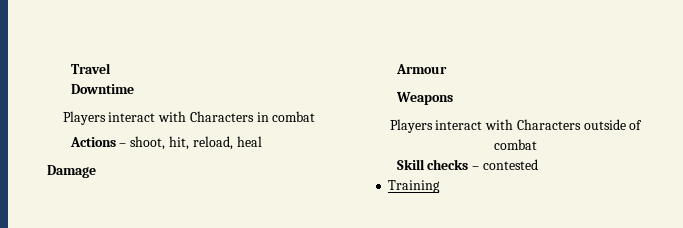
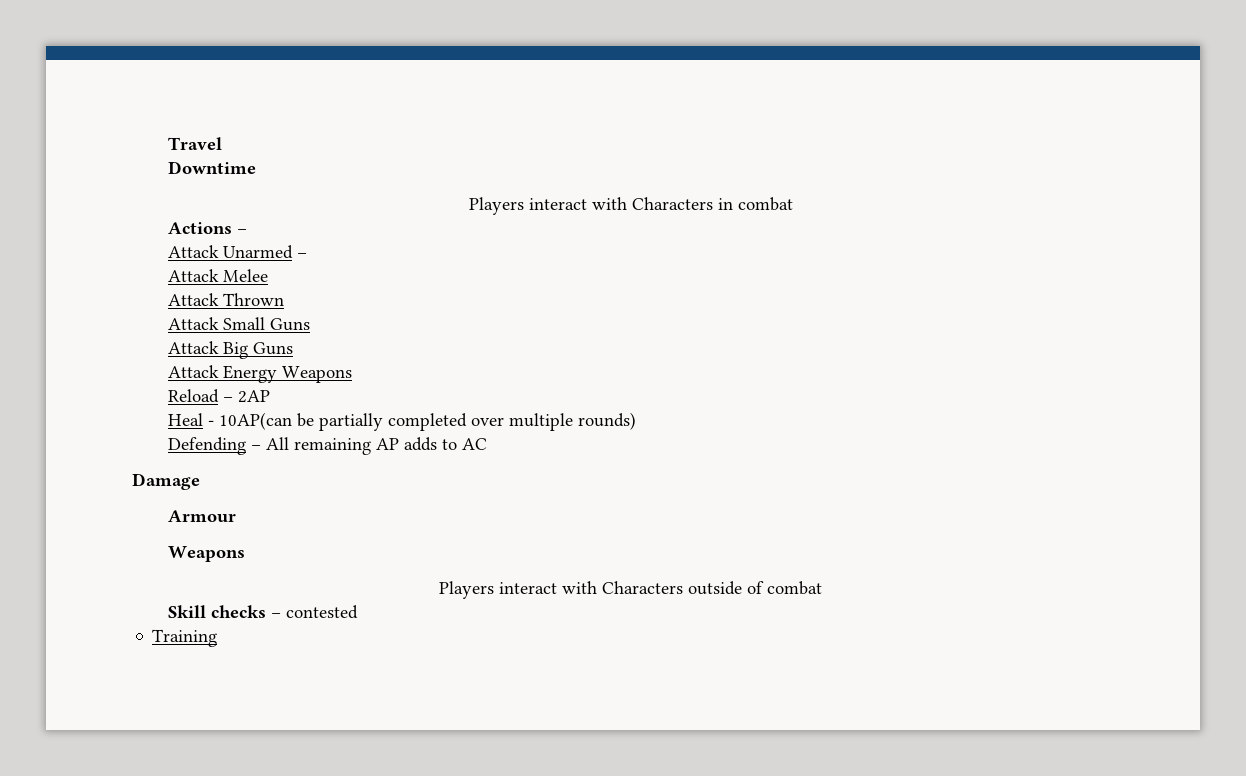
- Actions – shoot, hit, reload, heal
+ Actions –
+ Attack Unarmed –
+ Attack Melee
+ Attack Thrown
+ Attack Small Guns
+ Attack Big Guns
+ Attack Energy Weapons
+ Reload – 2AP
+ Heal - 10AP(can be partially completed over multiple rounds)
+ Defending – All remaining AP adds to AC

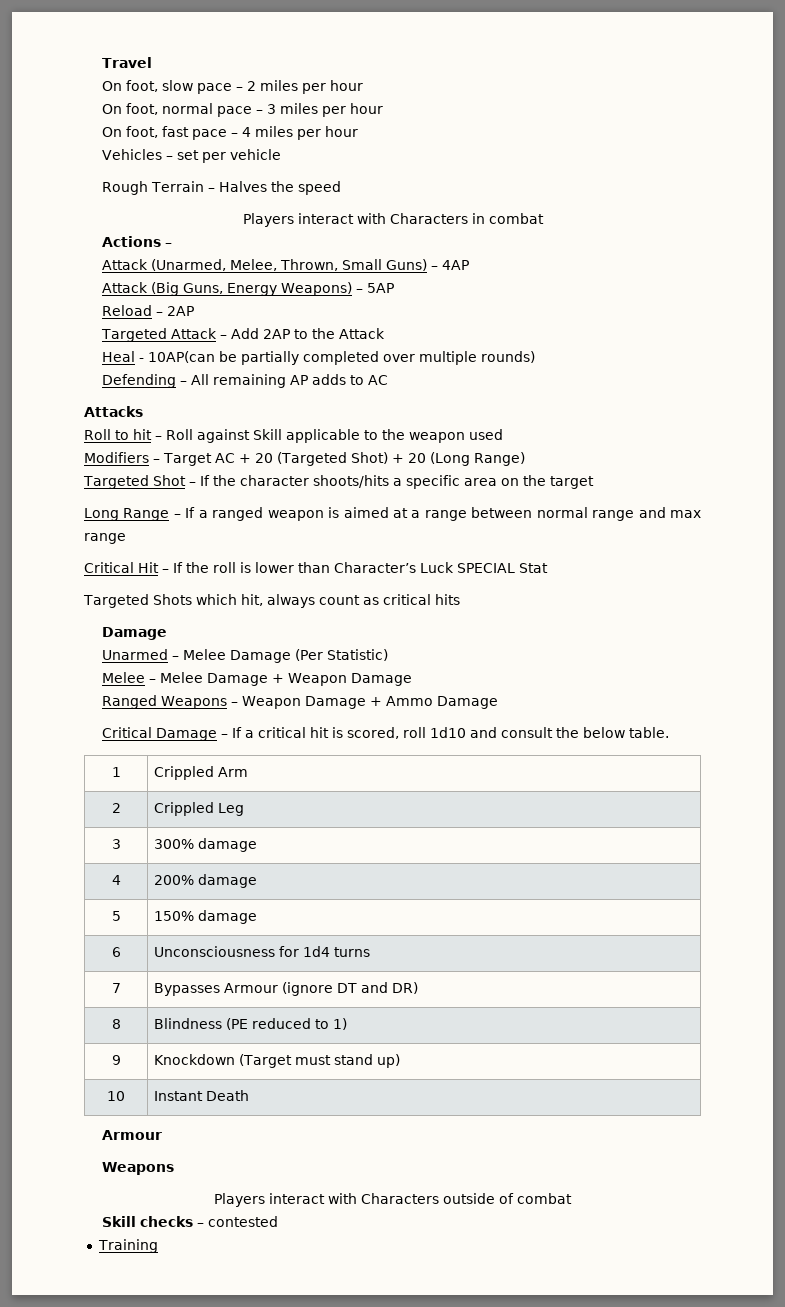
- Downtime
+ On foot, slow pace – 2 miles per hour
+ On foot, normal pace – 3 miles per hour
+ On foot, fast pace – 4 miles per hour
+ Vehicles – set per vehicle
+ Rough Terrain – Halves the speed
- Attack Unarmed –
- Attack Melee
- Attack Thrown
- Attack Small Guns
- Attack Big Guns
- Attack Energy Weapons
+ Attack (Unarmed, Melee, Thrown, Small Guns) – 4AP
+ Attack (Big Guns, Energy Weapons) – 5AP
  Reload – 2AP
+ Targeted Attack – Add 2AP to the Attack
+ Attacks
+ Roll to hit – Roll against Skill applicable to the weapon used
+ Modifiers – Target AC + 20 (Targeted Shot) + 20 (Long Range)
+ Targeted Shot – If the character shoots/hits a specific area on the target
+ Long Range – If a ranged weapon is aimed at a range between normal range and max range
+ Critical Hit – If the roll is lower than Character’s Luck SPECIAL Stat
+ Targeted Shots which hit, always count as critical hits
  Damage
+ Unarmed – Melee Damage (Per Statistic)
+ Melee – Melee Damage + Weapon Damage
+ Ranged Weapons – Weapon Damage + Ammo Damage
+ Critical Damage – If a critical hit is scored, roll 1d10 and consult the below table.
+ 1 | Crippled Arm
+ 2 | Crippled Leg
+ 3 | 300% damage
+ 4 | 200% damage
+ 5 | 150% damage
+ 6 | Unconsciousness for 1d4 turns
+ 7 | Bypasses Armour (ignore DT and DR)
+ 8 | Blindness (PE reduced to 1)
+ 9 | Knockdown (Target must stand up)
+ 10 | Instant Death

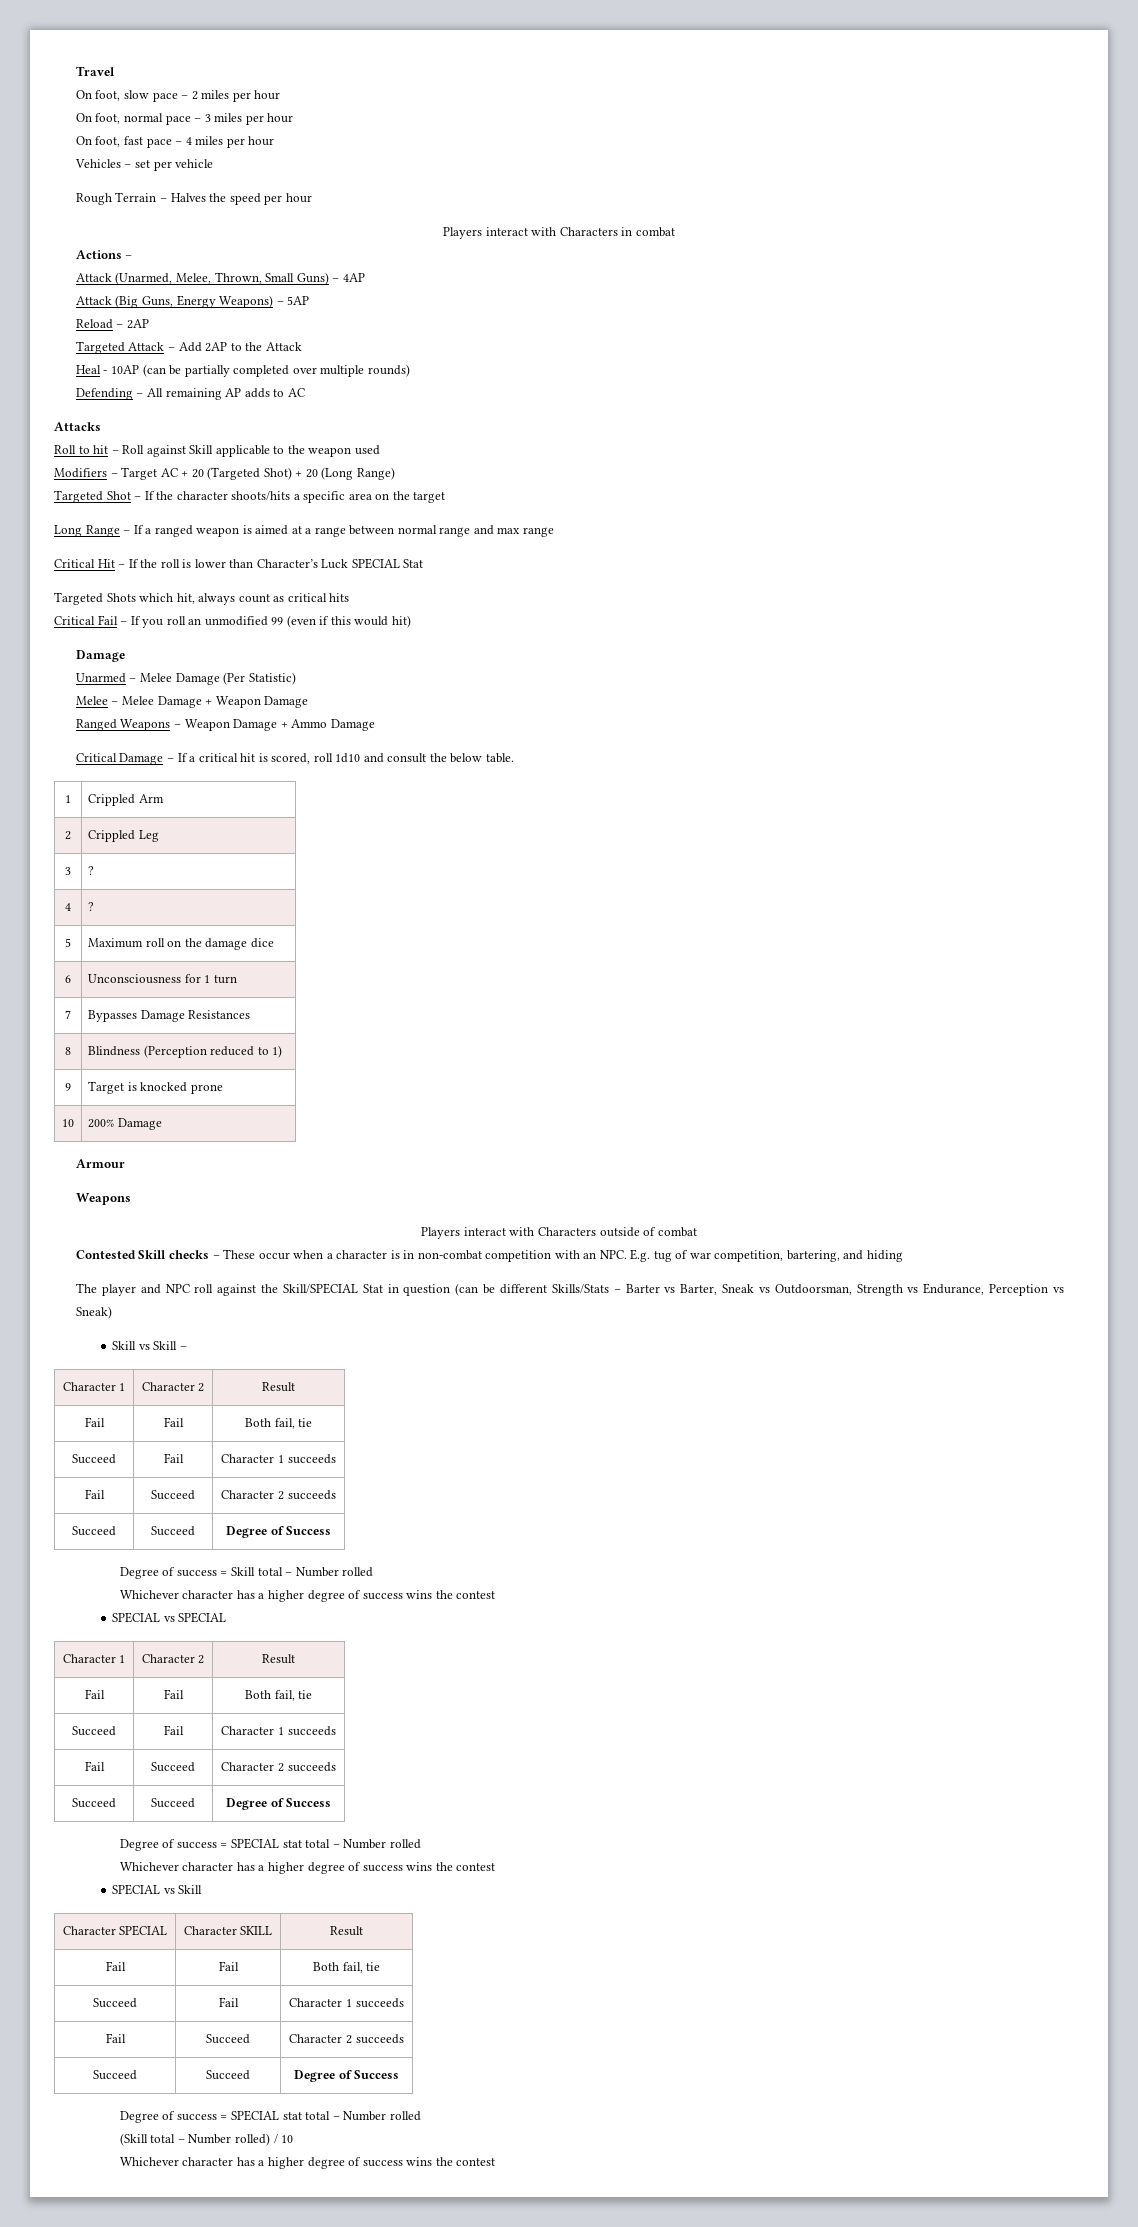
- Rough Terrain – Halves the speed
+ Rough Terrain – Halves the speed per hour
- Heal - 10AP(can be partially completed over multiple rounds)
+ Heal - 10AP (can be partially completed over multiple rounds)
+ Critical Fail – If you roll an unmodified 99 (even if this would hit)
- 3 | 300% damage
+ 3 | ?
- 4 | 200% damage
+ 4 | ?
- 5 | 150% damage
+ 5 | Maximum roll on the damage dice
- 6 | Unconsciousness for 1d4 turns
+ 6 | Unconsciousness for 1 turn
- 7 | Bypasses Armour (ignore DT and DR)
+ 7 | Bypasses Damage Resistances
- 8 | Blindness (PE reduced to 1)
+ 8 | Blindness (Perception reduced to 1)
- 9 | Knockdown (Target must stand up)
+ 9 | Target is knocked prone
- 10 | Instant Death
+ 10 | 200% Damage
- Skill checks – contested
- Training
+ Contested Skill checks – These occur when a character is in non-combat competition with an NPC. E.g. tug of war competition, bartering, and hiding
+ The player and NPC roll against the Skill/SPECIAL Stat in question (can be different Skills/Stats – Barter vs Barter, Sneak vs Outdoorsman, Strength vs Endurance, Perception vs Sneak)
+ Skill vs Skill –
+ Character 1 | Character 2 | Result
+ Fail | Fail | Both fail, tie
+ Succeed | Fail | Character 1 succeeds
+ Fail | Succeed | Character 2 succeeds
+ Succeed | Succeed | Degree of Success
+ Degree of success = Skill total – Number rolled
+ Whichever character has a higher degree of success wins the contest
+ SPECIAL vs SPECIAL
+ Character 1 | Character 2 | Result
+ Fail | Fail | Both fail, tie
+ Succeed | Fail | Character 1 succeeds
+ Fail | Succeed | Character 2 succeeds
+ Succeed | Succeed | Degree of Success
+ Degree of success = SPECIAL stat total – Number rolled
+ Whichever character has a higher degree of success wins the contest
+ SPECIAL vs Skill
+ Character SPECIAL | Character SKILL | Result
+ Fail | Fail | Both fail, tie
+ Succeed | Fail | Character 1 succeeds
+ Fail | Succeed | Character 2 succeeds
+ Succeed | Succeed | Degree of Success
+ Degree of success = SPECIAL stat total – Number rolled
+ (Skill total – Number rolled) / 10
+ Whichever character has a higher degree of success wins the contest

